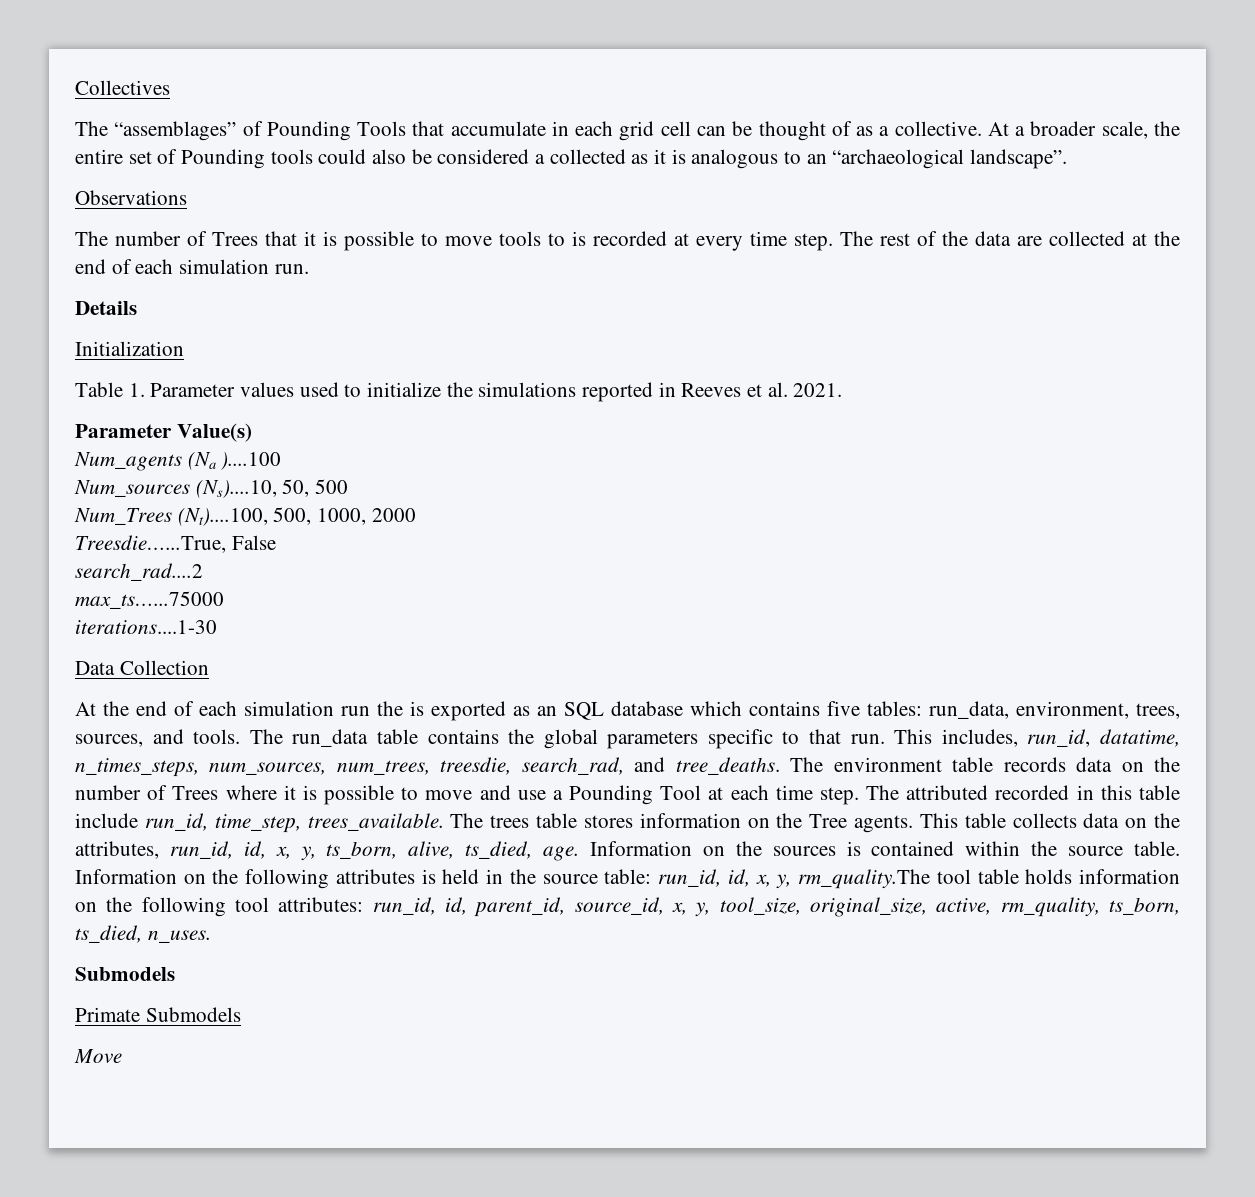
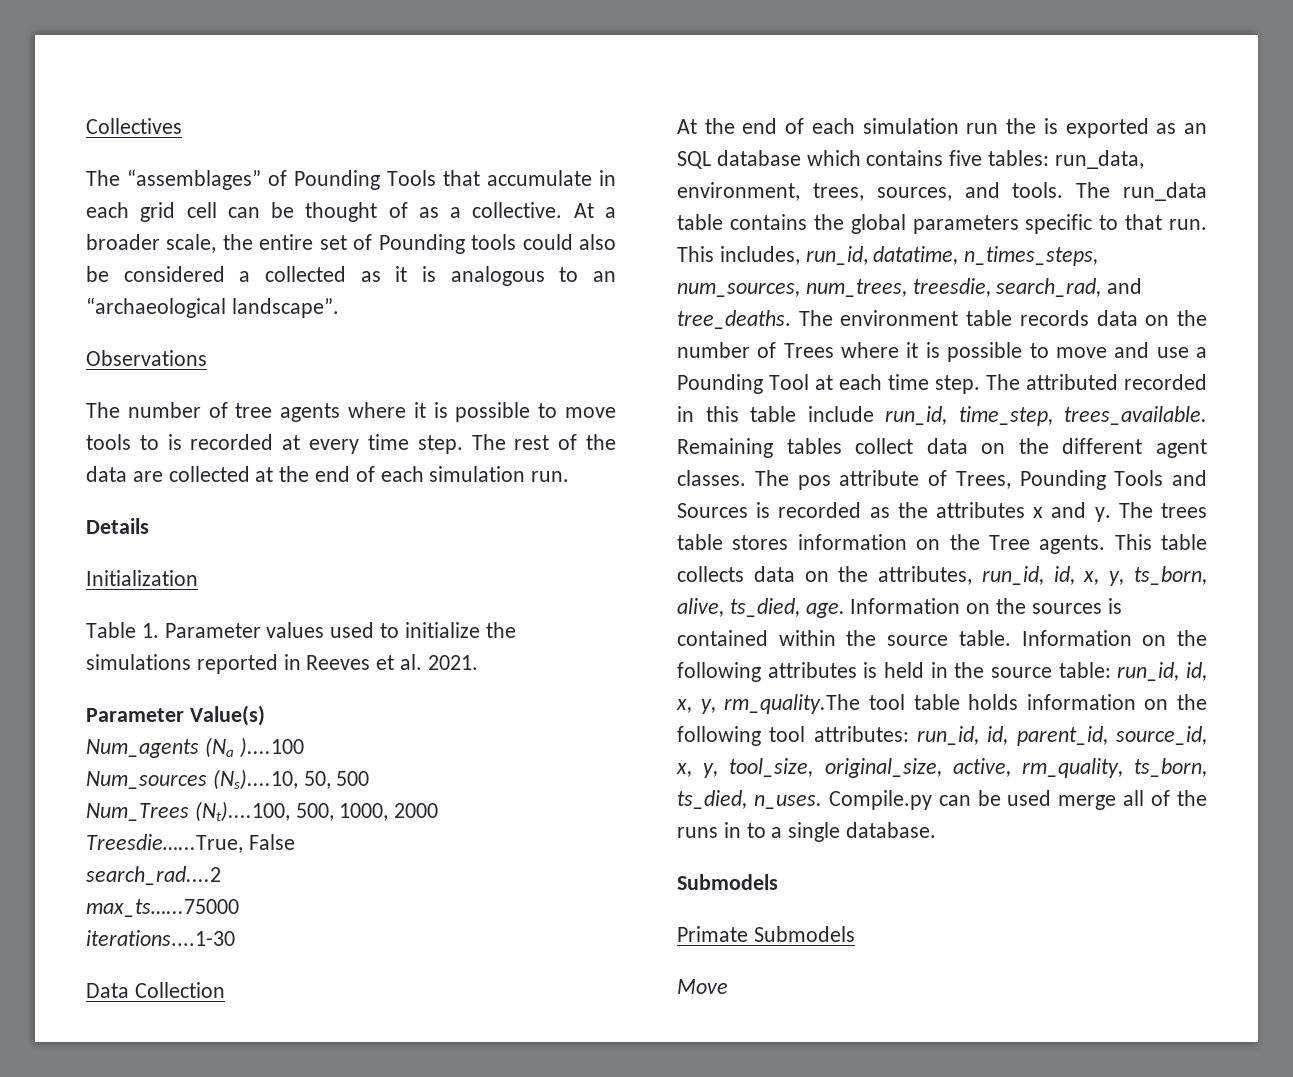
- The number of Trees that it is possible to move tools to is recorded at every time step.
+ The number of tree agents where it is possible to move tools to is recorded at every time step.
+ Remaining tables collect data on the different agent classes. The pos attribute of Trees, Pounding Tools and Sources is recorded as the attributes x and y.
+ Compile.py can be used merge all of the runs in to a single database.

